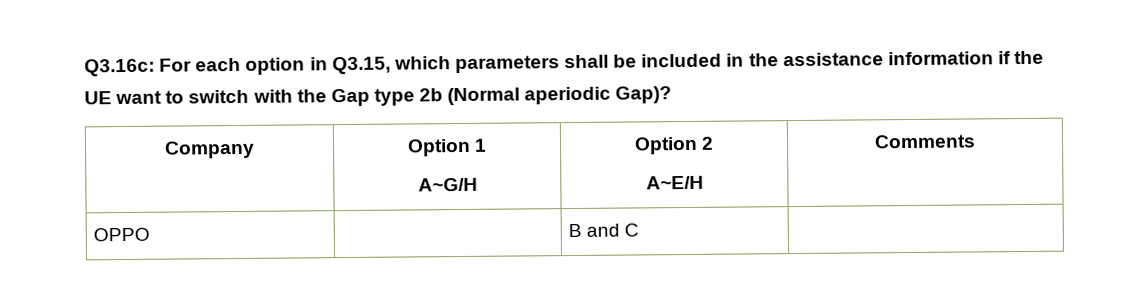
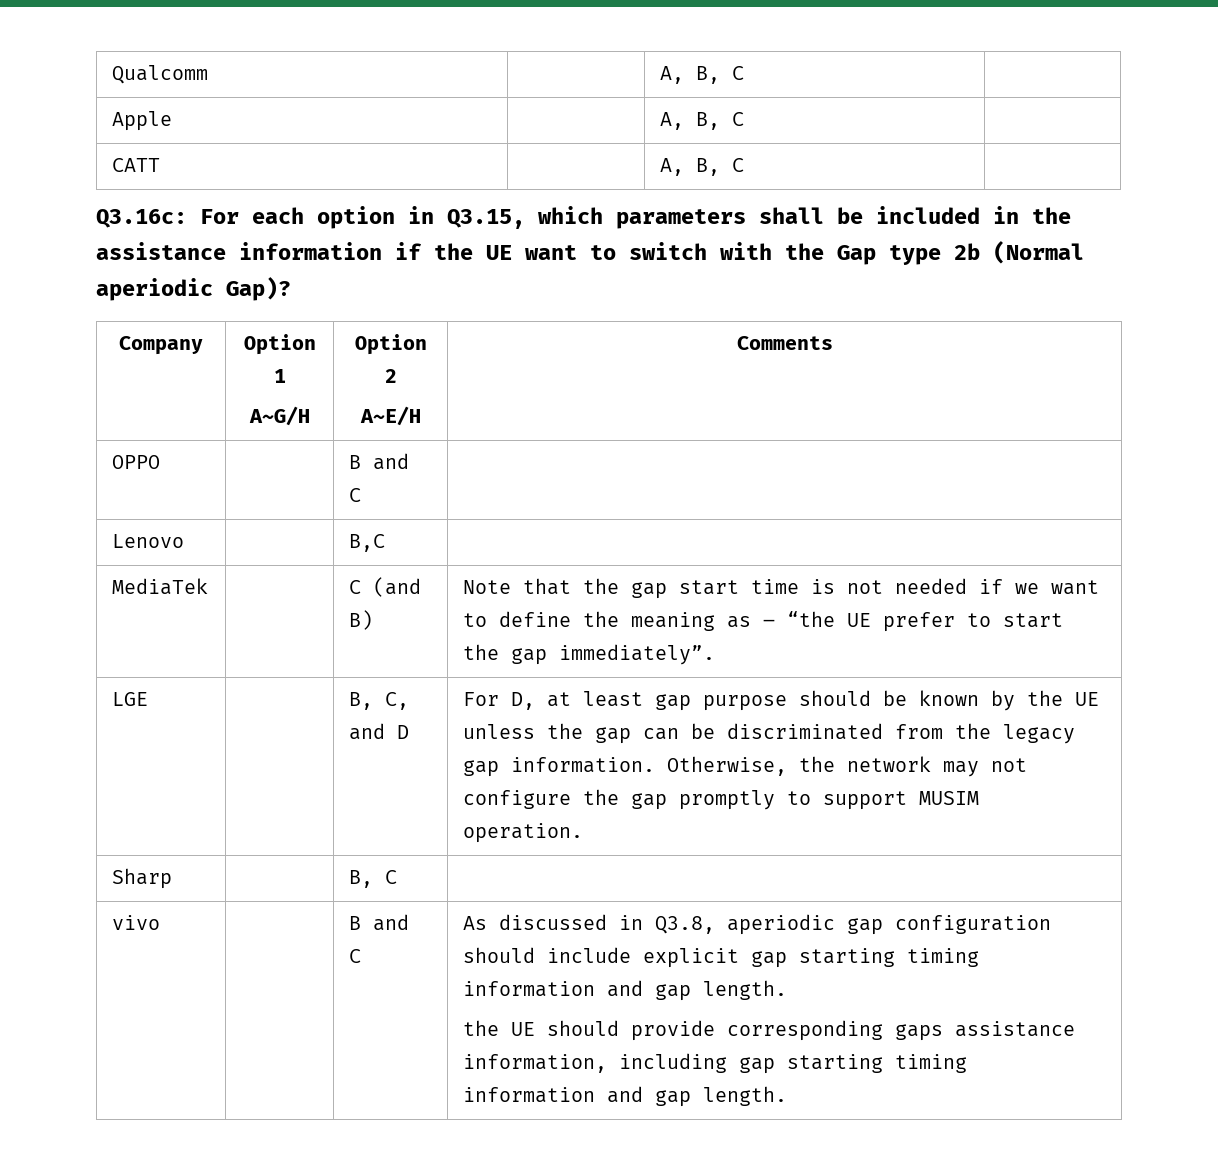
+ Qualcomm | | A, B, C |
+ Apple | | A, B, C |
+ CATT | | A, B, C |
+ Lenovo | | B,C |
+ MediaTek | | C (and B) | Note that the gap start time is not needed if we want to define the meaning as – “the UE prefer to start the gap immediately”.
+ LGE | | B, C, and D | For D, at least gap purpose should be known by the UE unless the gap can be discriminated from the legacy gap information. Otherwise, the network may not configure the gap promptly to support MUSIM operation.
+ Sharp | | B, C |
+ vivo | | B and C | As discussed in Q3.8, aperiodic gap configuration should include explicit gap starting timing information and gap length.
+ the UE should provide corresponding gaps assistance information, including gap starting timing information and gap length.

